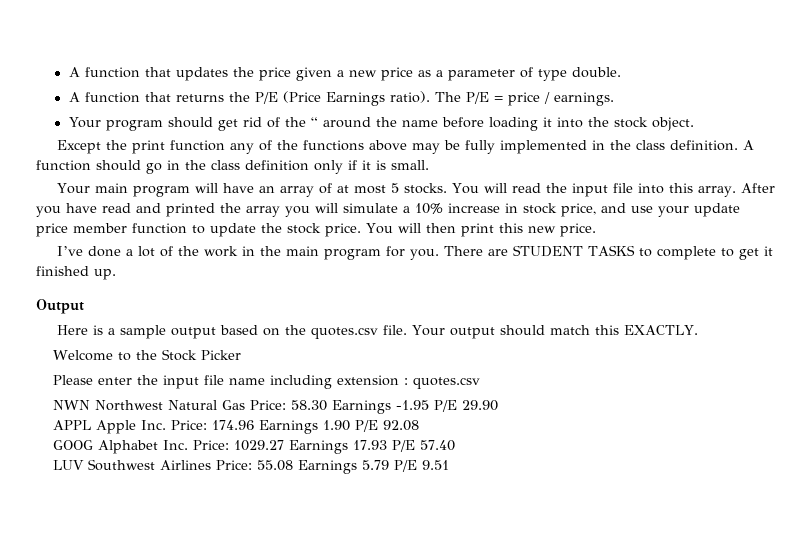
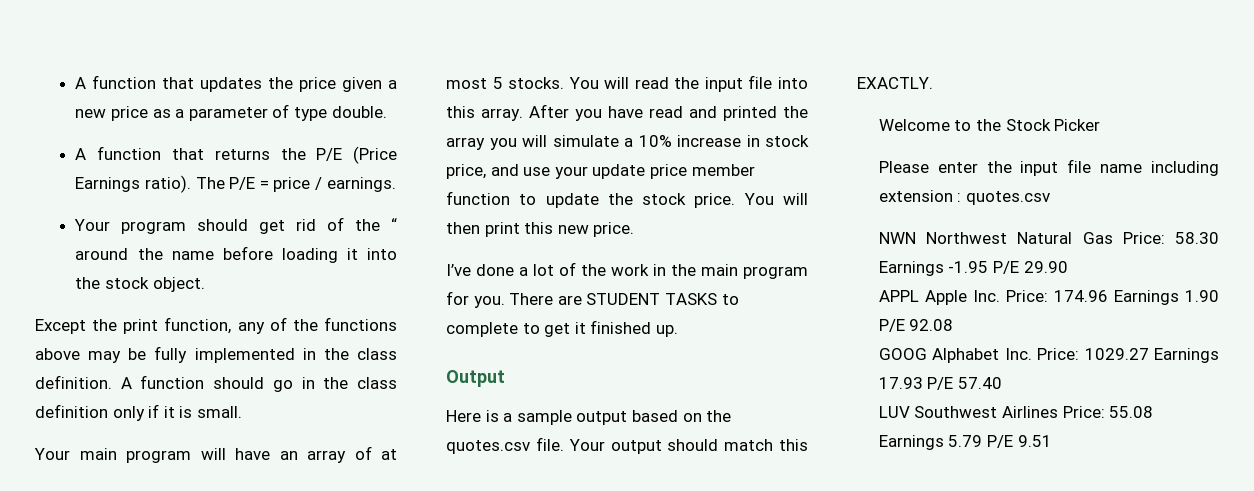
- Except the print function any of the functions above may be fully implemented in the class definition.
+ Except the print function, any of the functions above may be fully implemented in the class definition.

